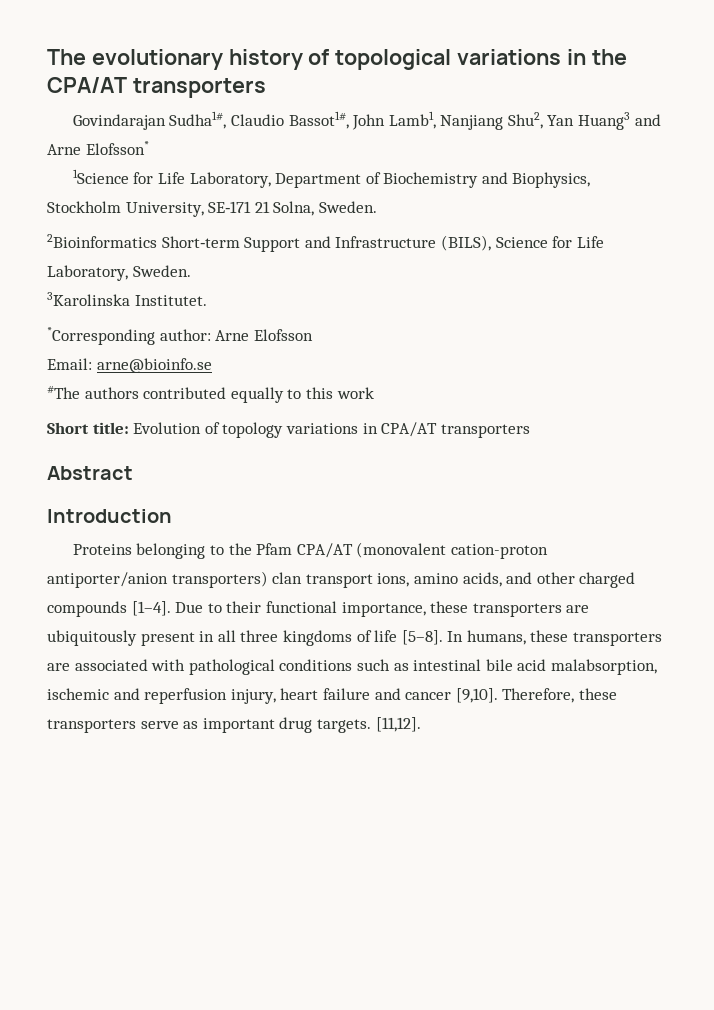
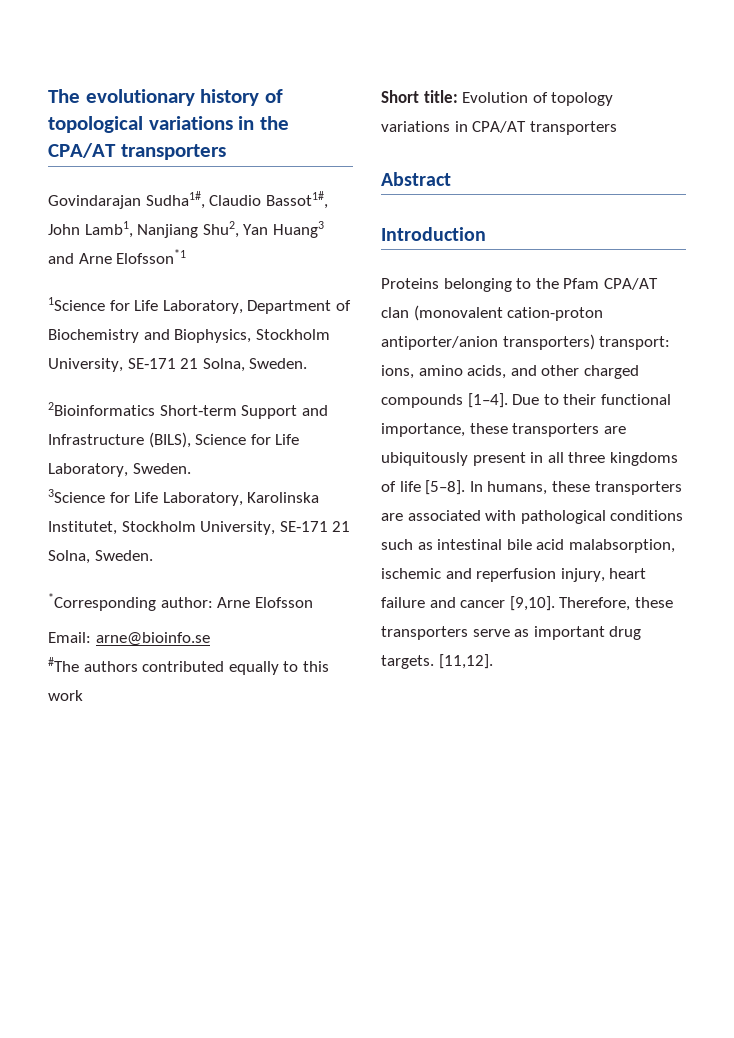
- Govindarajan Sudha1#, Claudio Bassot1#, John Lamb1, Nanjiang Shu2, Yan Huang3 and Arne Elofsson*
+ Govindarajan Sudha1#, Claudio Bassot1#, John Lamb1, Nanjiang Shu2, Yan Huang3 and Arne Elofsson*1
- 3Karolinska Institutet.
+ 3Science for Life Laboratory, Karolinska Institutet, Stockholm University, SE‐171 21 Solna, Sweden.
- Proteins belonging to the Pfam CPA/AT (monovalent cation-proton antiporter/anion transporters) clan transport ions, amino acids, and other charged compounds [1–4].
+ Proteins belonging to the Pfam CPA/AT clan (monovalent cation-proton antiporter/anion transporters) transport: ions, amino acids, and other charged compounds [1–4].

